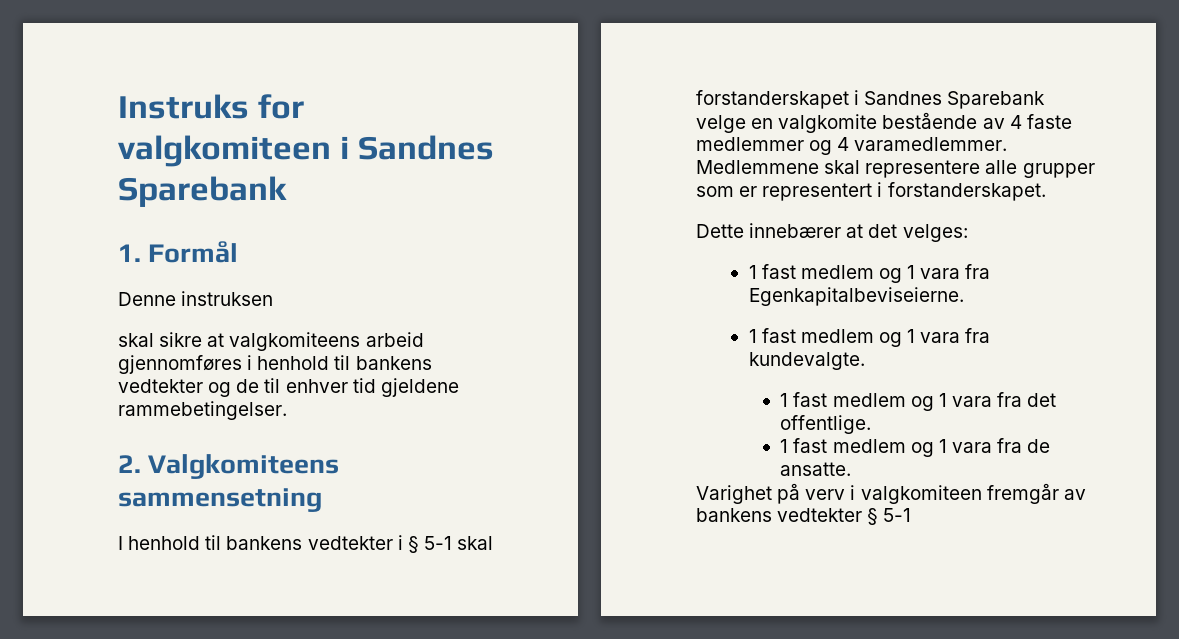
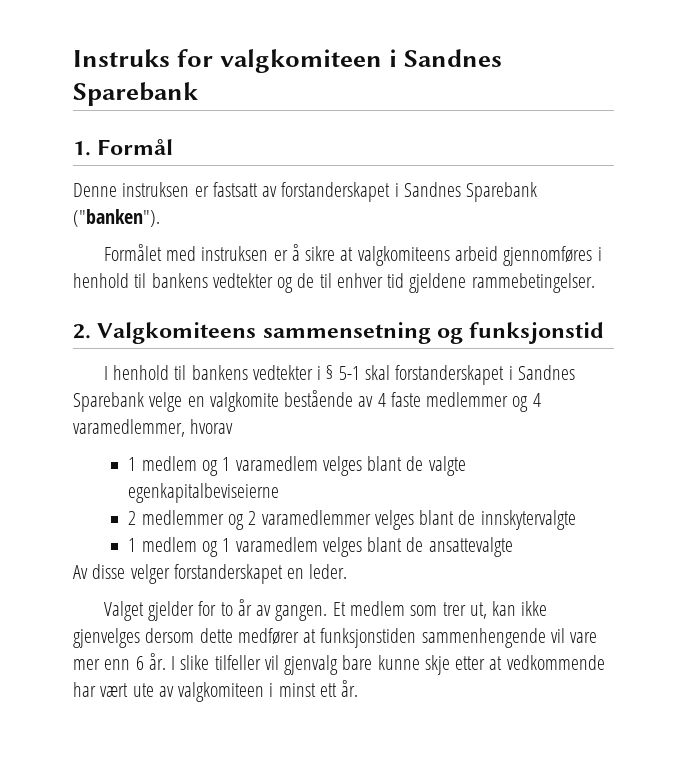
- Denne instruksen
- skal sikre at valgkomiteens arbeid gjennomføres i henhold til bankens vedtekter og de til enhver tid gjeldene rammebetingelser.
+ Denne instruksen er fastsatt av forstanderskapet i Sandnes Sparebank ("banken").
+ Formålet med instruksen er å sikre at valgkomiteens arbeid gjennomføres i henhold til bankens vedtekter og de til enhver tid gjeldene rammebetingelser.
- 2. Valgkomiteens sammensetning
+ 2. Valgkomiteens sammensetning og funksjonstid
- I henhold til bankens vedtekter i § 5-1 skal forstanderskapet i Sandnes Sparebank velge en valgkomite bestående av 4 faste medlemmer og 4 varamedlemmer. Medlemmene skal representere alle grupper som er representert i forstanderskapet.
- Dette innebærer at det velges:
- 1 fast medlem og 1 vara fra Egenkapitalbeviseierne.
- 1 fast medlem og 1 vara fra kundevalgte.
- 1 fast medlem og 1 vara fra det offentlige.
- 1 fast medlem og 1 vara fra de ansatte.
- Varighet på verv i valgkomiteen fremgår av bankens vedtekter § 5-1
+ I henhold til bankens vedtekter i § 5-1 skal forstanderskapet i Sandnes Sparebank velge en valgkomite bestående av 4 faste medlemmer og 4 varamedlemmer, hvorav
+ 1 medlem og 1 varamedlem velges blant de valgte egenkapitalbeviseierne
+ 2 medlemmer og 2 varamedlemmer velges blant de innskytervalgte
+ 1 medlem og 1 varamedlem velges blant de ansattevalgte
+ Av disse velger forstanderskapet en leder.
+ Valget gjelder for to år av gangen. Et medlem som trer ut, kan ikke gjenvelges dersom dette medfører at funksjonstiden sammenhengende vil vare mer enn 6 år. I slike tilfeller vil gjenvalg bare kunne skje etter at vedkommende har vært ute av valgkomiteen i minst ett år.

